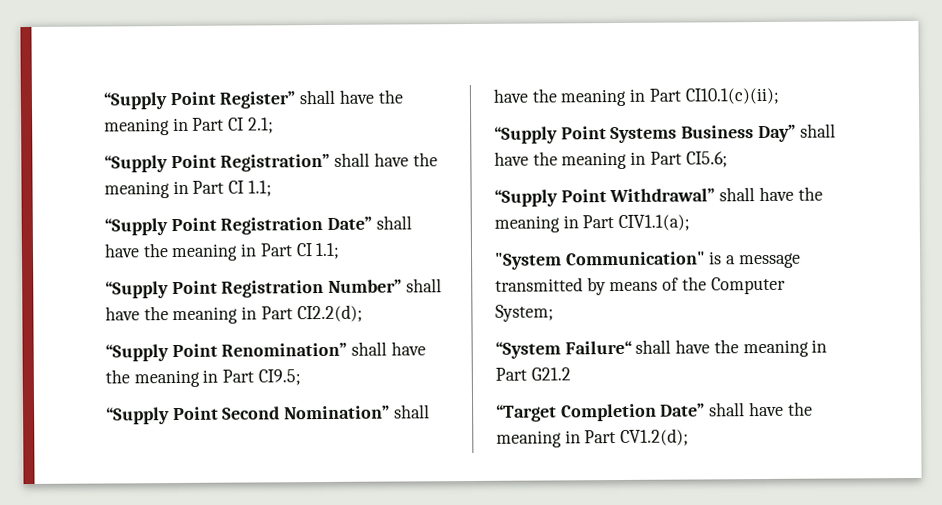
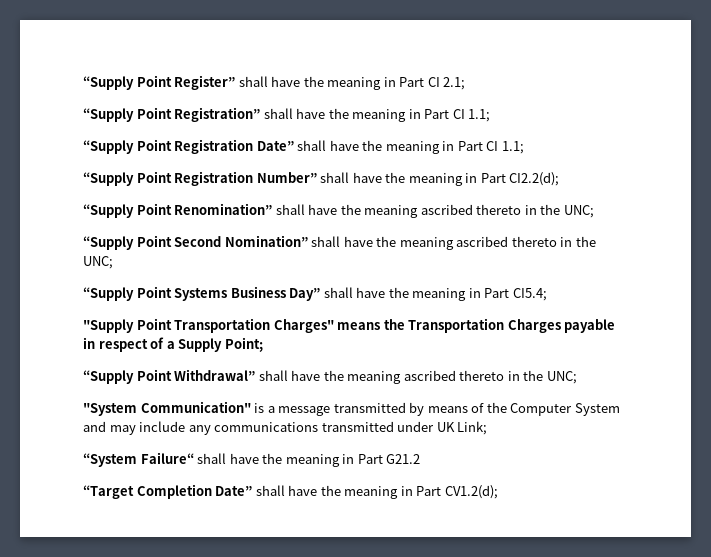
- “Supply Point Renomination” shall have the meaning in Part CI9.5;
+ “Supply Point Renomination” shall have the meaning ascribed thereto in the UNC;
- “Supply Point Second Nomination” shall have the meaning in Part CI10.1(c)(ii);
+ “Supply Point Second Nomination” shall have the meaning ascribed thereto in the UNC;
- “Supply Point Systems Business Day” shall have the meaning in Part CI5.6;
+ “Supply Point Systems Business Day” shall have the meaning in Part CI5.4;
+ "Supply Point Transportation Charges" means the Transportation Charges payable in respect of a Supply Point;
- “Supply Point Withdrawal” shall have the meaning in Part CIV1.1(a);
+ “Supply Point Withdrawal” shall have the meaning ascribed thereto in the UNC;
- "System Communication" is a message transmitted by means of the Computer System;
+ "System Communication" is a message transmitted by means of the Computer System and may include any communications transmitted under UK Link;

